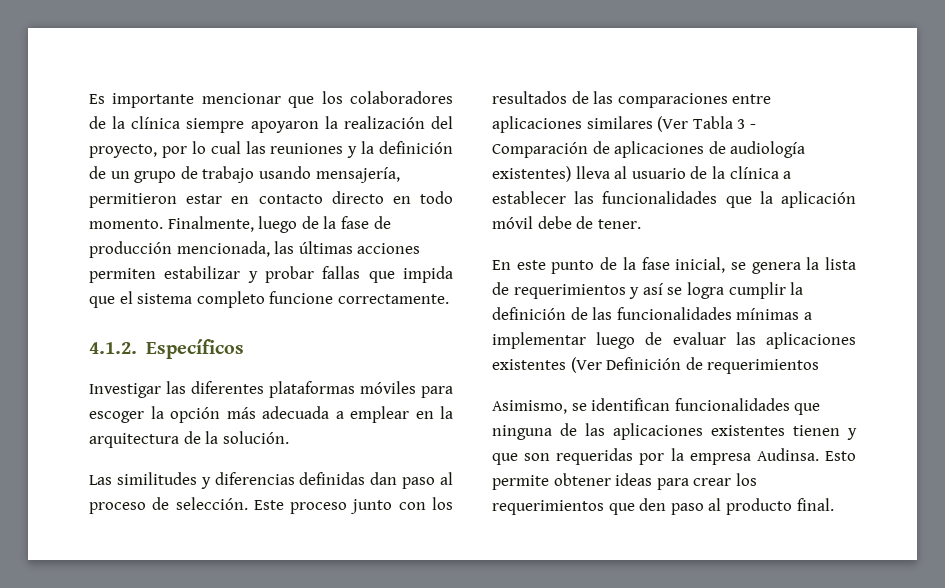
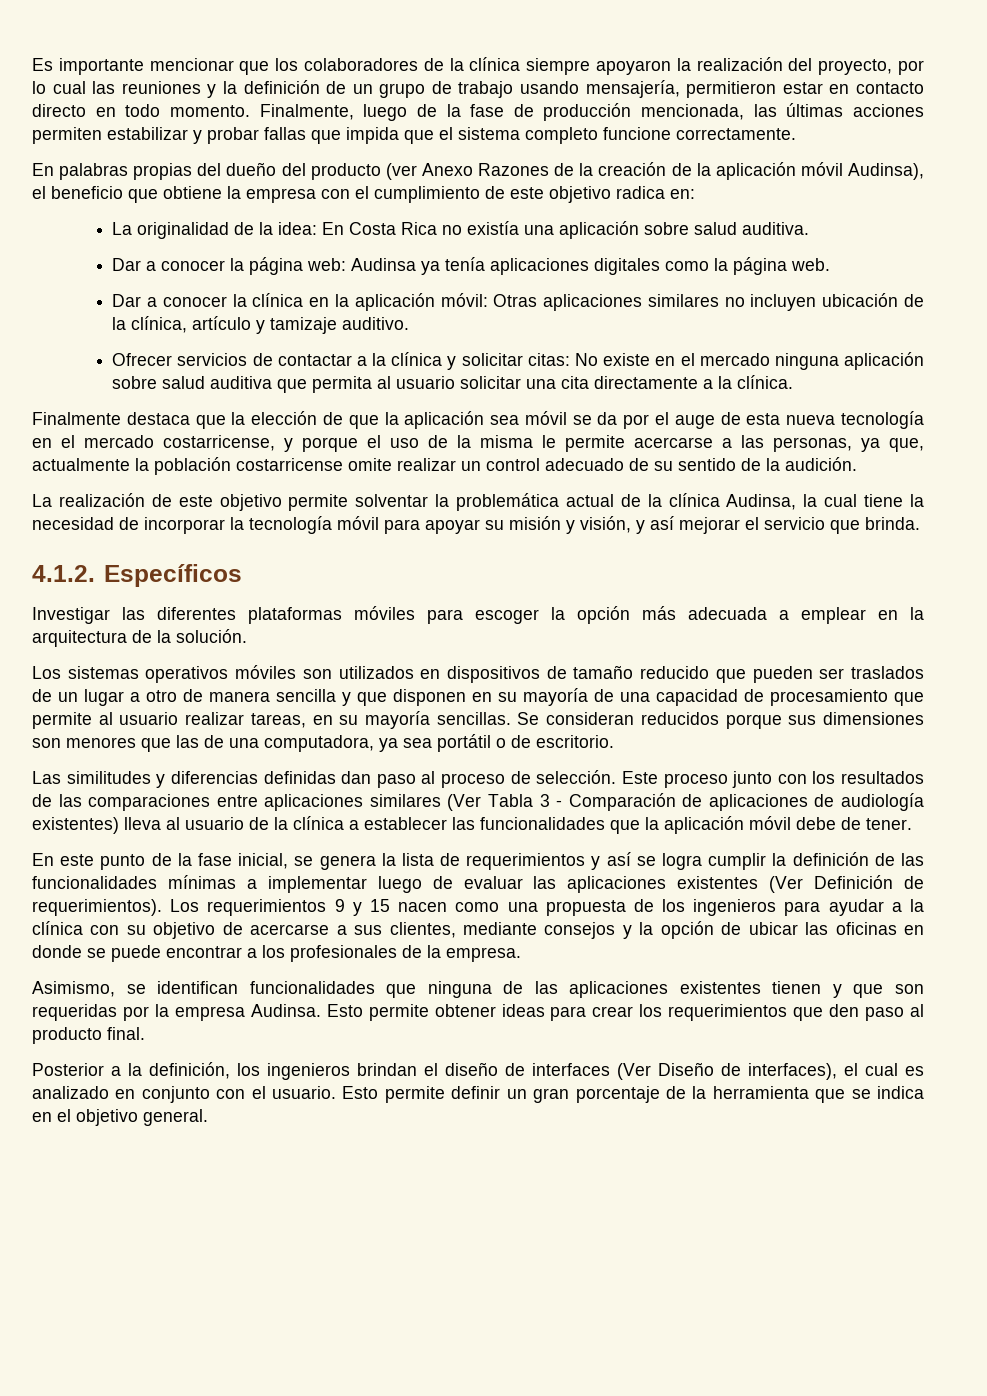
+ En palabras propias del dueño del producto (ver Anexo Razones de la creación de la aplicación móvil Audinsa), el beneficio que obtiene la empresa con el cumplimiento de este objetivo radica en:
+ La originalidad de la idea: En Costa Rica no existía una aplicación sobre salud auditiva.
+ Dar a conocer la página web: Audinsa ya tenía aplicaciones digitales como la página web.
+ Dar a conocer la clínica en la aplicación móvil: Otras aplicaciones similares no incluyen ubicación de la clínica, artículo y tamizaje auditivo.
+ Ofrecer servicios de contactar a la clínica y solicitar citas: No existe en el mercado ninguna aplicación sobre salud auditiva que permita al usuario solicitar una cita directamente a la clínica.
+ Finalmente destaca que la elección de que la aplicación sea móvil se da por el auge de esta nueva tecnología en el mercado costarricense, y porque el uso de la misma le permite acercarse a las personas, ya que, actualmente la población costarricense omite realizar un control adecuado de su sentido de la audición.
+ La realización de este objetivo permite solventar la problemática actual de la clínica Audinsa, la cual tiene la necesidad de incorporar la tecnología móvil para apoyar su misión y visión, y así mejorar el servicio que brinda.
+ Los sistemas operativos móviles son utilizados en dispositivos de tamaño reducido que pueden ser traslados de un lugar a otro de manera sencilla y que disponen en su mayoría de una capacidad de procesamiento que permite al usuario realizar tareas, en su mayoría sencillas. Se consideran reducidos porque sus dimensiones son menores que las de una computadora, ya sea portátil o de escritorio.
- En este punto de la fase inicial, se genera la lista de requerimientos y así se logra cumplir la definición de las funcionalidades mínimas a implementar luego de evaluar las aplicaciones existentes (Ver Definición de requerimientos
+ En este punto de la fase inicial, se genera la lista de requerimientos y así se logra cumplir la definición de las funcionalidades mínimas a implementar luego de evaluar las aplicaciones existentes (Ver Definición de requerimientos). Los requerimientos 9 y 15 nacen como una propuesta de los ingenieros para ayudar a la clínica con su objetivo de acercarse a sus clientes, mediante consejos y la opción de ubicar las oficinas en donde se puede encontrar a los profesionales de la empresa.
+ Posterior a la definición, los ingenieros brindan el diseño de interfaces (Ver Diseño de interfaces), el cual es analizado en conjunto con el usuario. Esto permite definir un gran porcentaje de la herramienta que se indica en el objetivo general.

